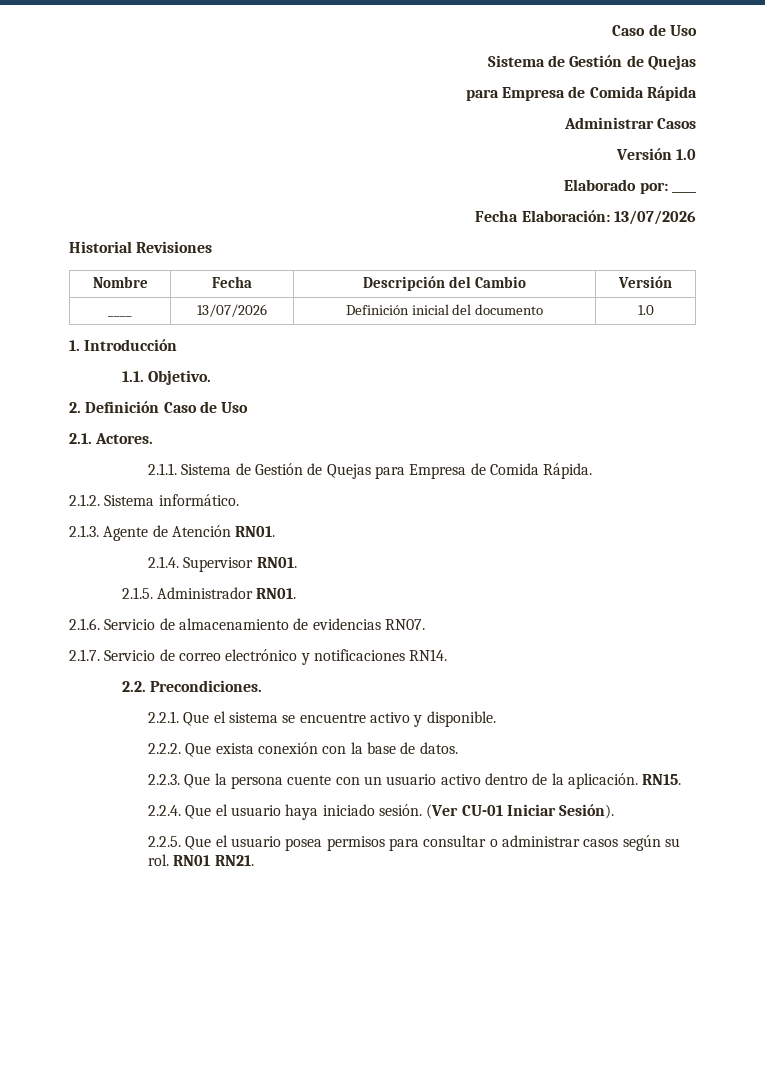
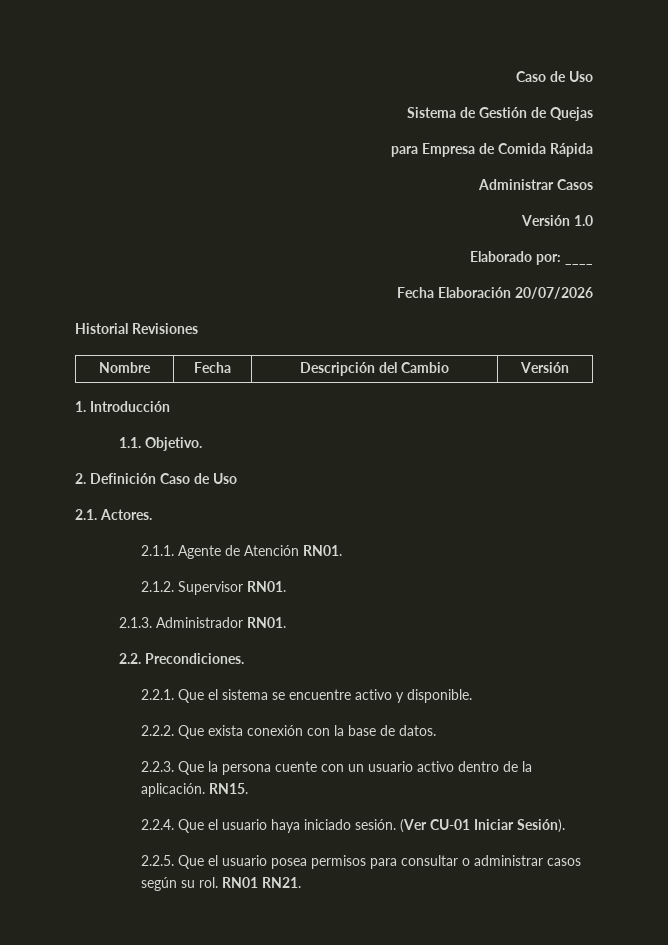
- Fecha Elaboración: 13/07/2026
+ Fecha Elaboración 20/07/2026
- ____ | 13/07/2026 | Definición inicial del documento | 1.0
- 2.1.1. Sistema de Gestión de Quejas para Empresa de Comida Rápida.
- 2.1.2. Sistema informático.
- 2.1.3. Agente de Atención RN01.
+ 2.1.1. Agente de Atención RN01.
- 2.1.4. Supervisor RN01.
+ 2.1.2. Supervisor RN01.
- 2.1.5. Administrador RN01.
+ 2.1.3. Administrador RN01.
- 2.1.6. Servicio de almacenamiento de evidencias RN07.
- 2.1.7. Servicio de correo electrónico y notificaciones RN14.

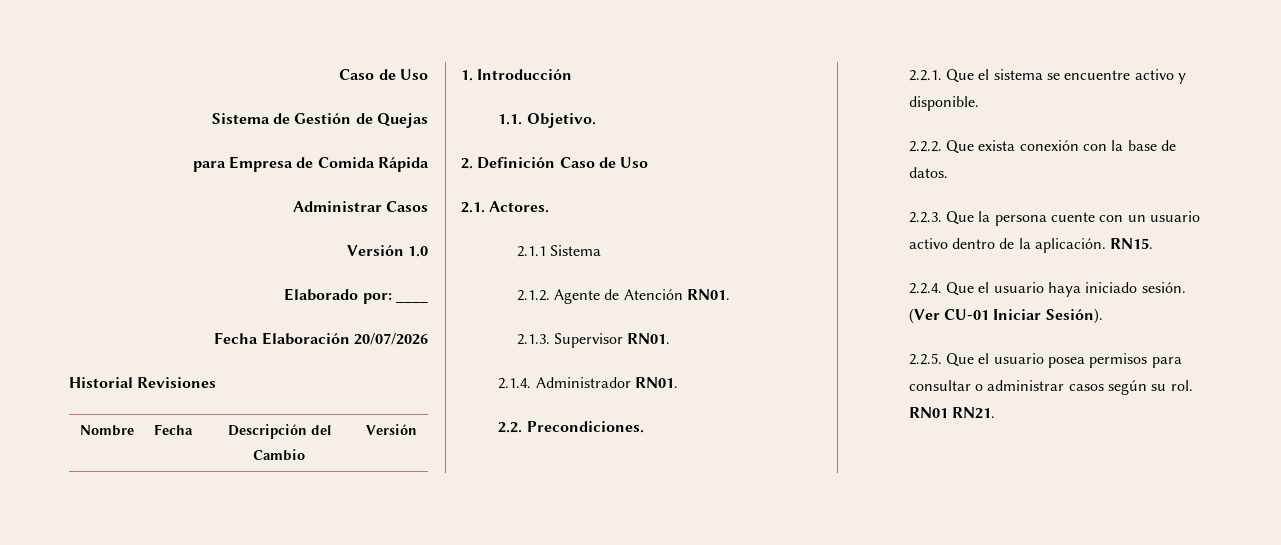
- 2.1.1. Agente de Atención RN01.
+ 2.1.1 Sistema
+ 2.1.2. Agente de Atención RN01.
- 2.1.2. Supervisor RN01.
+ 2.1.3. Supervisor RN01.
- 2.1.3. Administrador RN01.
+ 2.1.4. Administrador RN01.

